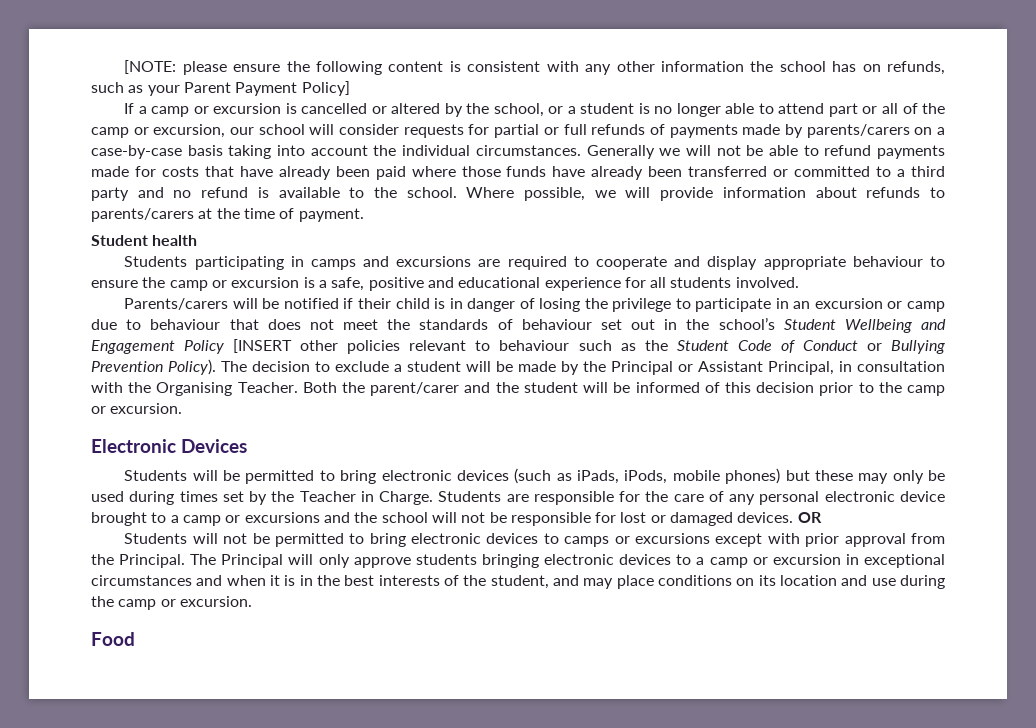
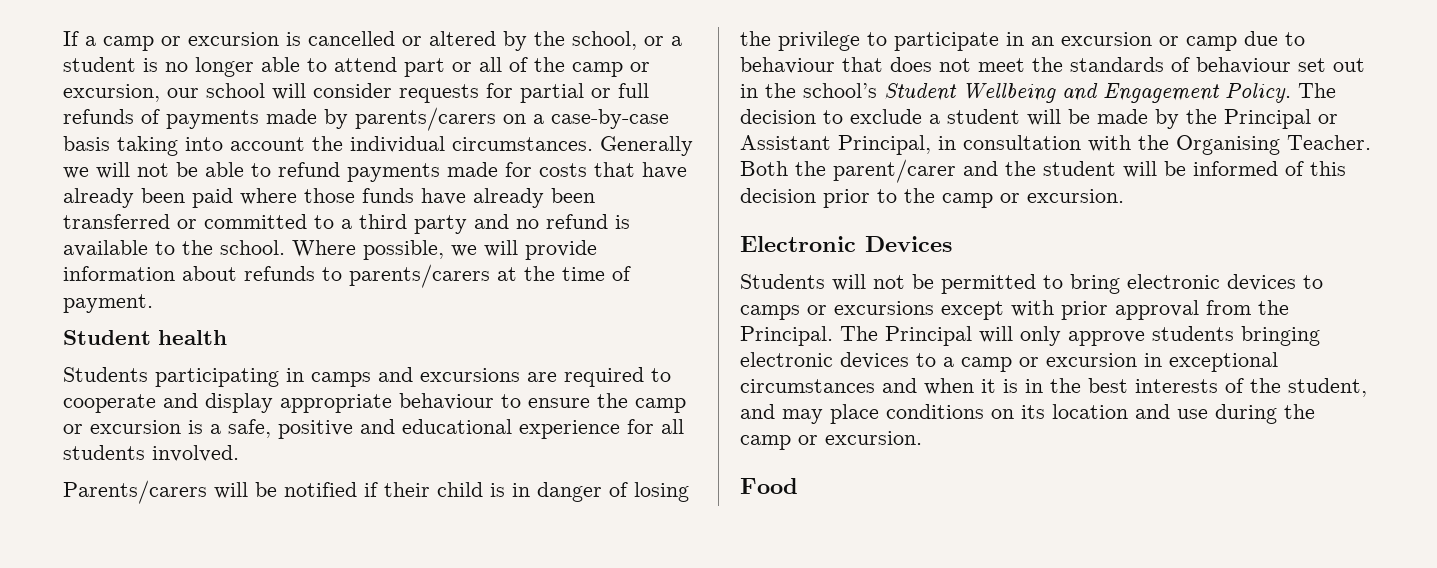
- [NOTE: please ensure the following content is consistent with any other information the school has on refunds, such as your Parent Payment Policy]
- Parents/carers will be notified if their child is in danger of losing the privilege to participate in an excursion or camp due to behaviour that does not meet the standards of behaviour set out in the school’s Student Wellbeing and Engagement Policy [INSERT other policies relevant to behaviour such as the Student Code of Conduct or Bullying Prevention Policy).
+ Parents/carers will be notified if their child is in danger of losing the privilege to participate in an excursion or camp due to behaviour that does not meet the standards of behaviour set out in the school’s Student Wellbeing and Engagement Policy.
- Students will be permitted to bring electronic devices (such as iPads, iPods, mobile phones) but these may only be used during times set by the Teacher in Charge. Students are responsible for the care of any personal electronic device brought to a camp or excursions and the school will not be responsible for lost or damaged devices. OR

